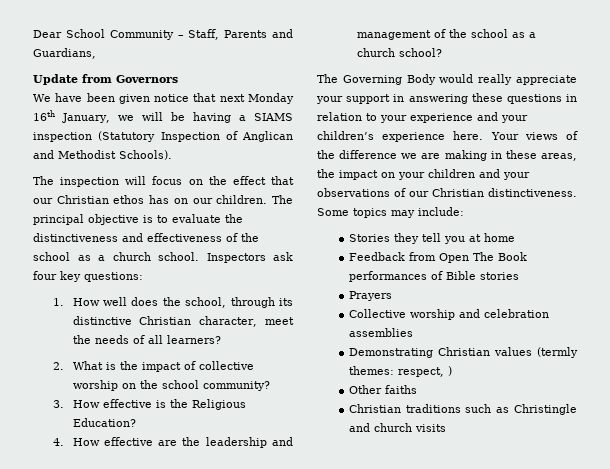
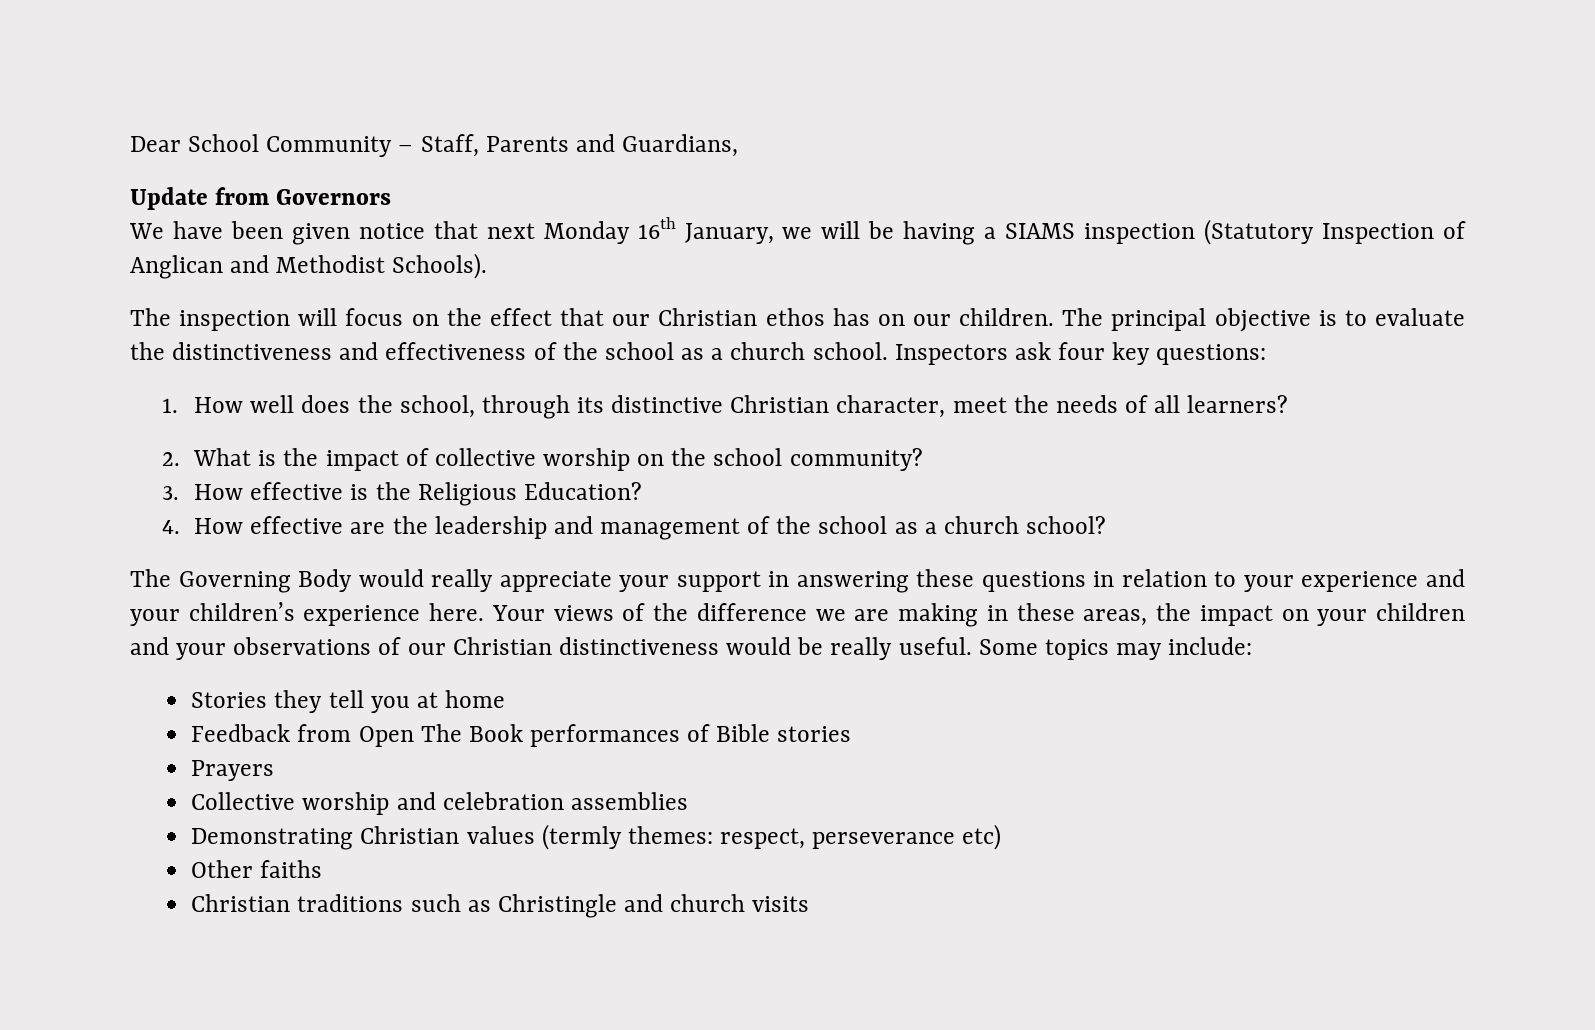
- Your views of the difference we are making in these areas, the impact on your children and your observations of our Christian distinctiveness.
+ Your views of the difference we are making in these areas, the impact on your children and your observations of our Christian distinctiveness would be really useful.
- Demonstrating Christian values (termly themes: respect, )
+ Demonstrating Christian values (termly themes: respect, perseverance etc)

